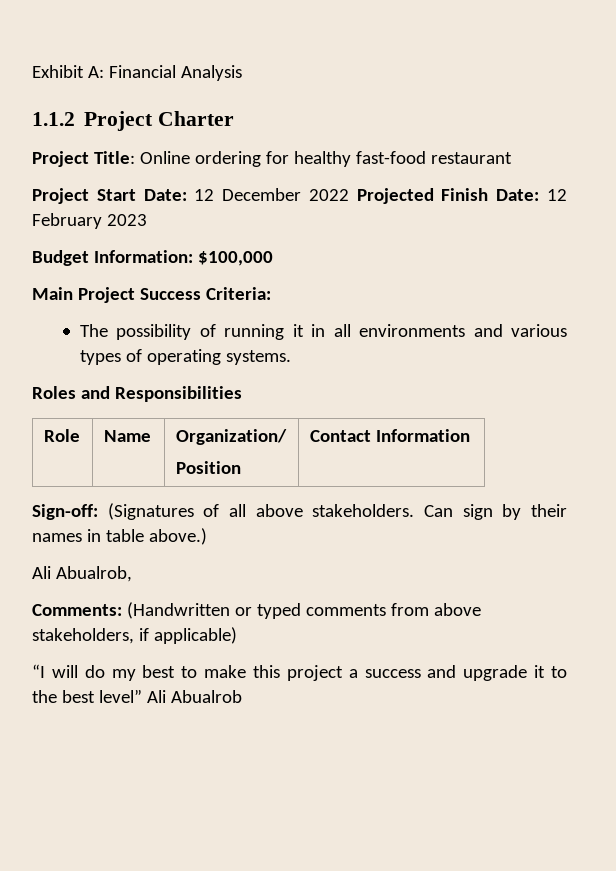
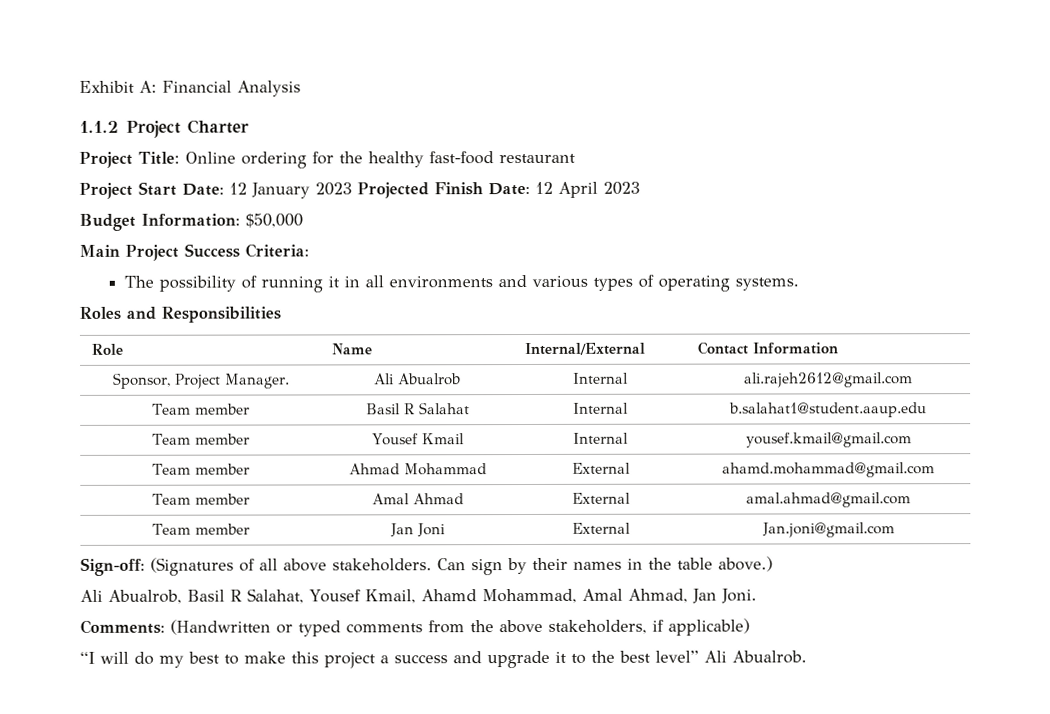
- Project Title: Online ordering for healthy fast-food restaurant
+ Project Title: Online ordering for the healthy fast-food restaurant
- Project Start Date: 12 December 2022 Projected Finish Date: 12 February 2023
+ Project Start Date: 12 January 2023 Projected Finish Date: 12 April 2023
- Budget Information: $100,000
+ Budget Information: $50,000
- Role | Name | Organization/
- Position | Contact Information
+ Role | Name | Internal/External | Contact Information
+ Sponsor, Project Manager. | Ali Abualrob | Internal | ali.rajeh2612@gmail.com
+ Team member | Basil R Salahat | Internal | b.salahat1@student.aaup.edu
+ Team member | Yousef Kmail | Internal | yousef.kmail@gmail.com
+ Team member | Ahmad Mohammad | External | ahamd.mohammad@gmail.com
+ Team member | Amal Ahmad | External | amal.ahmad@gmail.com
+ Team member | Jan Joni | External | Jan.joni@gmail.com
- Can sign by their names in table above.)
+ Can sign by their names in the table above.)
- Ali Abualrob,
+ Ali Abualrob, Basil R Salahat, Yousef Kmail, Ahamd Mohammad, Amal Ahmad, Jan Joni.
- Comments: (Handwritten or typed comments from above stakeholders, if applicable)
+ Comments: (Handwritten or typed comments from the above stakeholders, if applicable)
- “I will do my best to make this project a success and upgrade it to the best level” Ali Abualrob
+ “I will do my best to make this project a success and upgrade it to the best level” Ali Abualrob.

